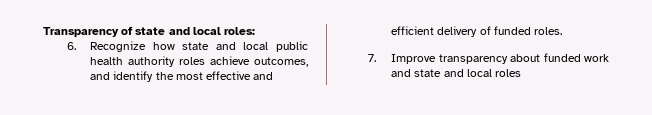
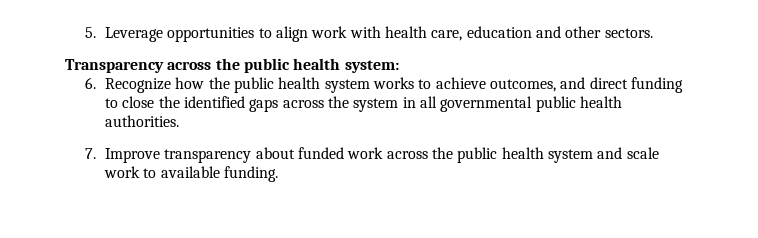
- Transparency of state and local roles:
- 6. Recognize how state and local public health authority roles achieve outcomes, and identify the most effective and efficient delivery of funded roles.
+ 5. Leverage opportunities to align work with health care, education and other sectors.
+ Transparency across the public health system:
+ 6. Recognize how the public health system works to achieve outcomes, and direct funding to close the identified gaps across the system in all governmental public health authorities.
- 7. Improve transparency about funded work and state and local roles
+ 7. Improve transparency about funded work across the public health system and scale work to available funding.

